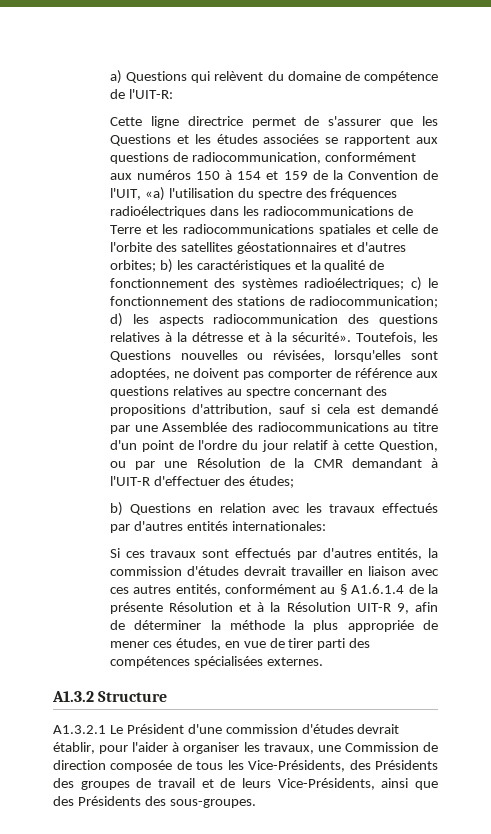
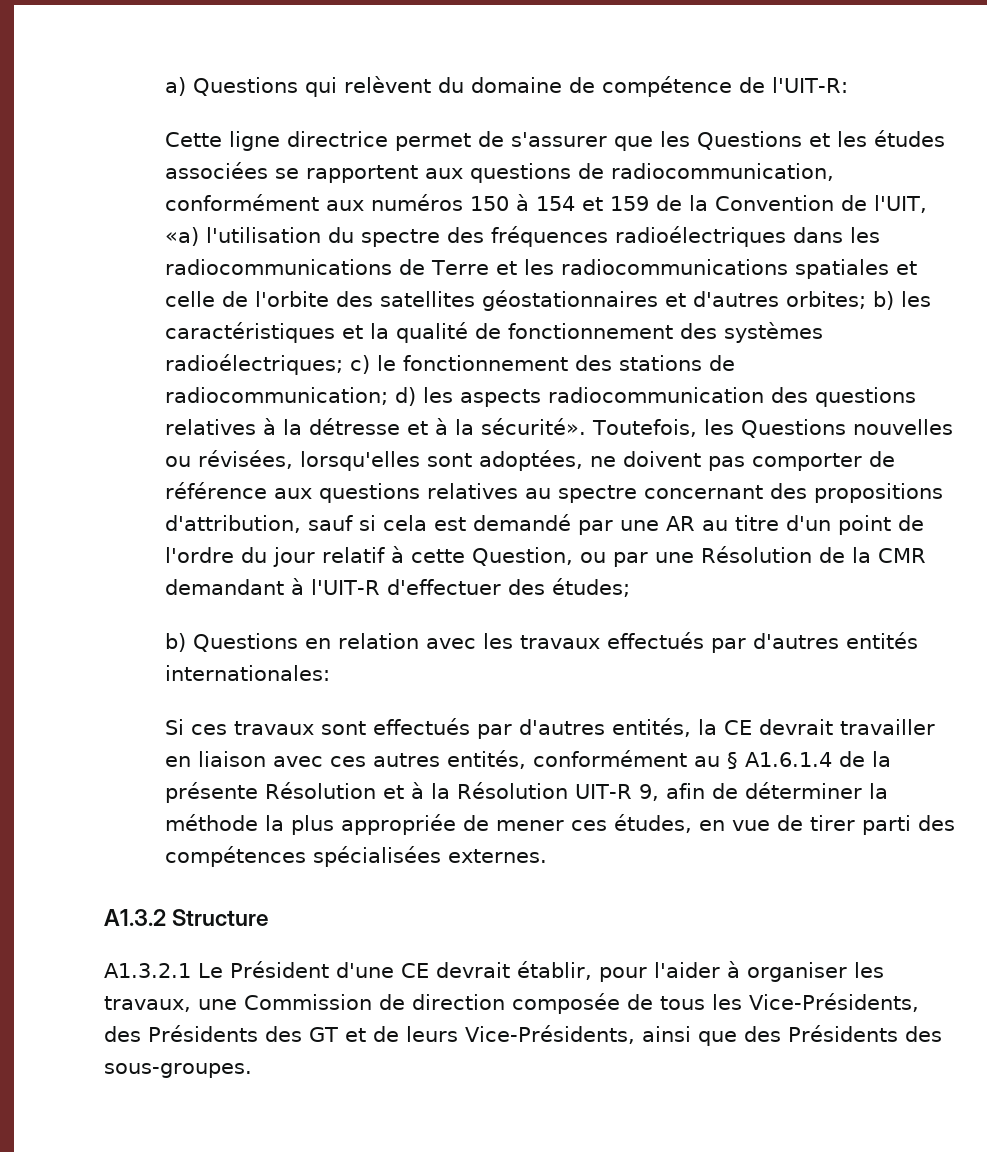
- Toutefois, les Questions nouvelles ou révisées, lorsqu'elles sont adoptées, ne doivent pas comporter de référence aux questions relatives au spectre concernant des propositions d'attribution, sauf si cela est demandé par une Assemblée des radiocommunications au titre d'un point de l'ordre du jour relatif à cette Question, ou par une Résolution de la CMR demandant à l'UIT-R d'effectuer des études;
+ Toutefois, les Questions nouvelles ou révisées, lorsqu'elles sont adoptées, ne doivent pas comporter de référence aux questions relatives au spectre concernant des propositions d'attribution, sauf si cela est demandé par une AR au titre d'un point de l'ordre du jour relatif à cette Question, ou par une Résolution de la CMR demandant à l'UIT-R d'effectuer des études;
- Si ces travaux sont effectués par d'autres entités, la commission d'études devrait travailler en liaison avec ces autres entités, conformément au § A1.6.1.4 de la présente Résolution et à la Résolution UIT-R 9, afin de déterminer la méthode la plus appropriée de mener ces études, en vue de tirer parti des compétences spécialisées externes.
+ Si ces travaux sont effectués par d'autres entités, la CE devrait travailler en liaison avec ces autres entités, conformément au § A1.6.1.4 de la présente Résolution et à la Résolution UIT-R 9, afin de déterminer la méthode la plus appropriée de mener ces études, en vue de tirer parti des compétences spécialisées externes.
- A1.3.2.1 Le Président d'une commission d'études devrait établir, pour l'aider à organiser les travaux, une Commission de direction composée de tous les Vice-Présidents, des Présidents des groupes de travail et de leurs Vice-Présidents, ainsi que des Présidents des sous-groupes.
+ A1.3.2.1 Le Président d'une CE devrait établir, pour l'aider à organiser les travaux, une Commission de direction composée de tous les Vice-Présidents, des Présidents des GT et de leurs Vice-Présidents, ainsi que des Présidents des sous-groupes.

